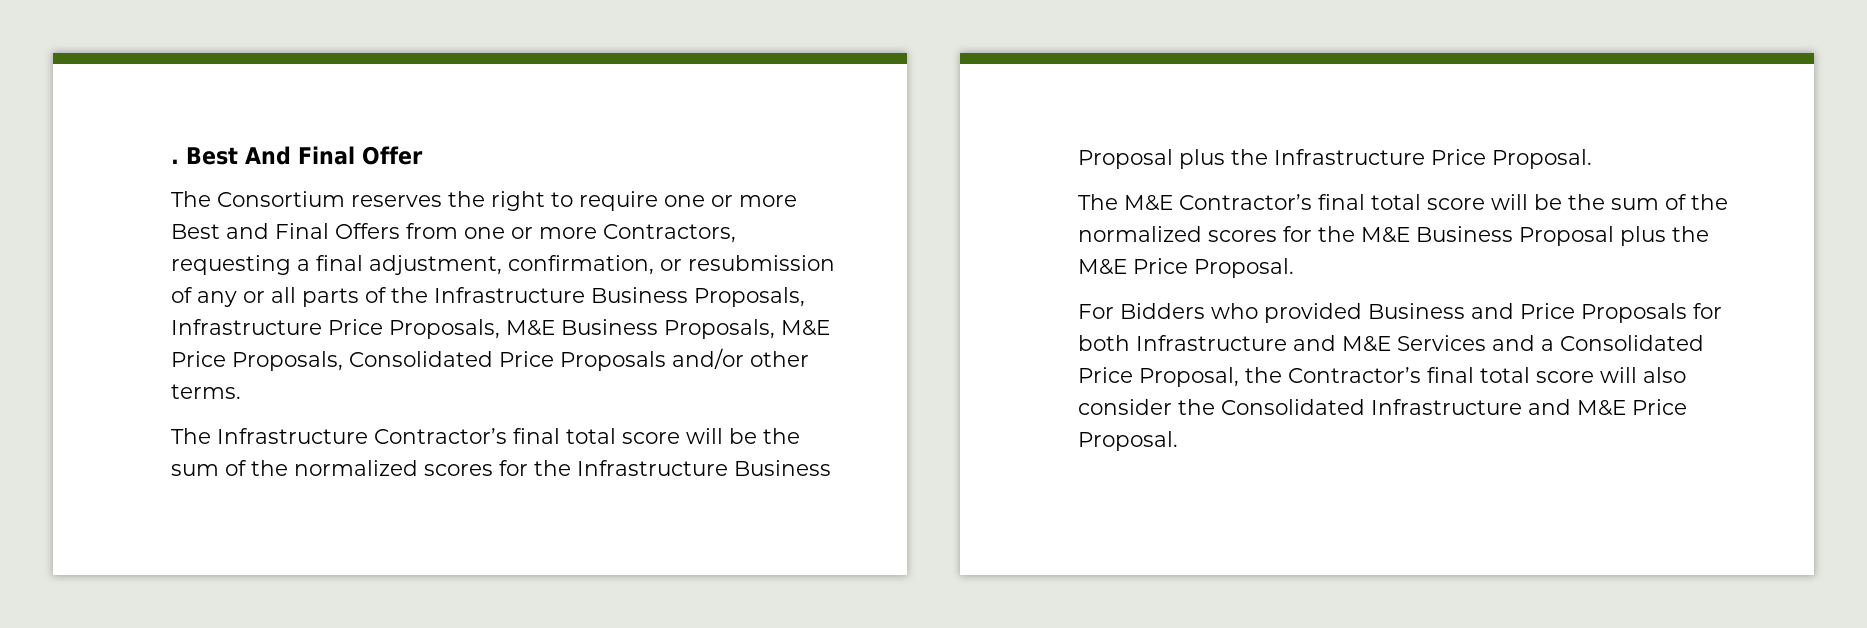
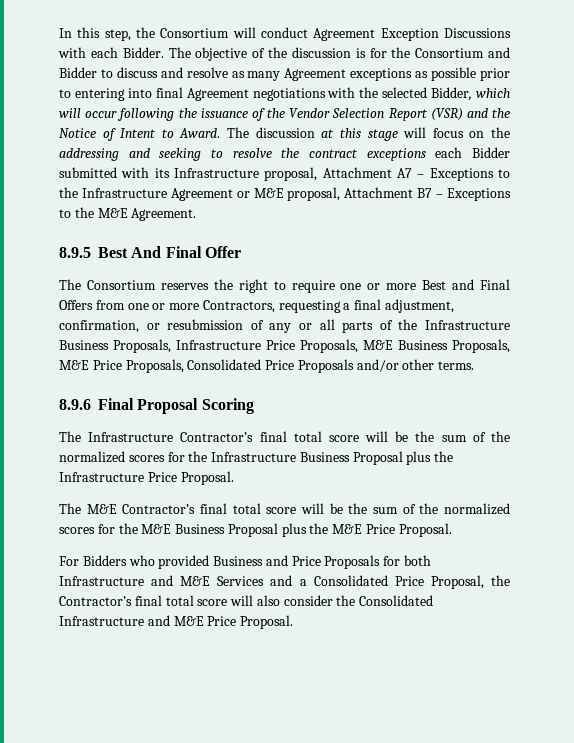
- . Best And Final Offer
+ In this step, the Consortium will conduct Agreement Exception Discussions with each Bidder. The objective of the discussion is for the Consortium and Bidder to discuss and resolve as many Agreement exceptions as possible prior to entering into final Agreement negotiations with the selected Bidder, which will occur following the issuance of the Vendor Selection Report (VSR) and the Notice of Intent to Award. The discussion at this stage will focus on the addressing and seeking to resolve the contract exceptions each Bidder submitted with its Infrastructure proposal, Attachment A7 – Exceptions to the Infrastructure Agreement or M&E proposal, Attachment B7 – Exceptions to the M&E Agreement.
+ 8.9.5 Best And Final Offer
+ 8.9.6 Final Proposal Scoring

